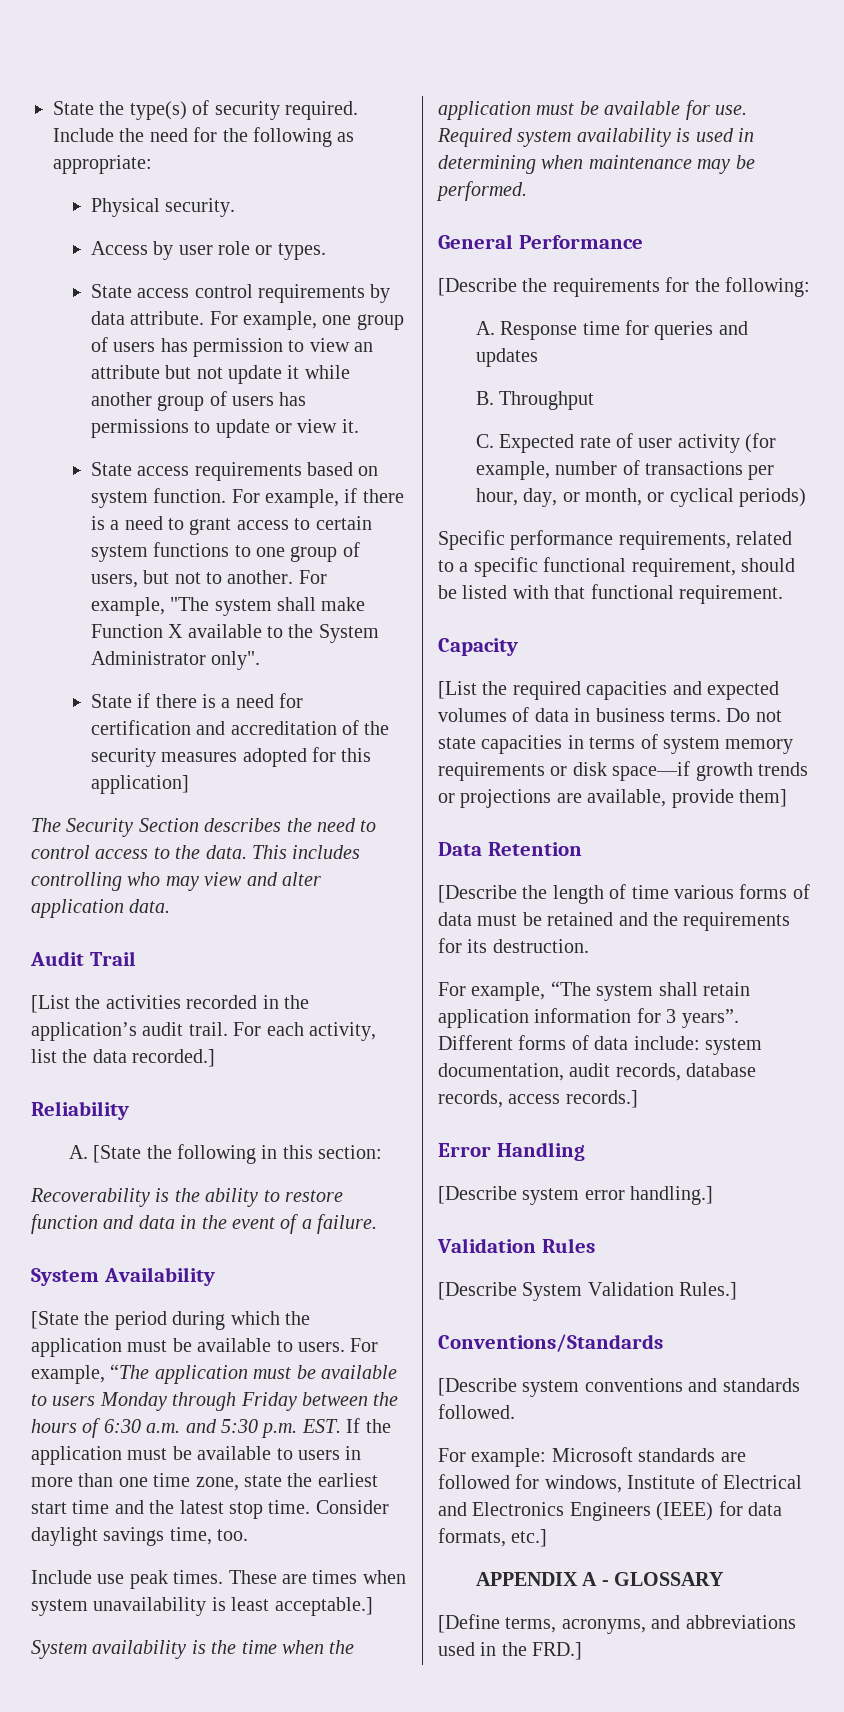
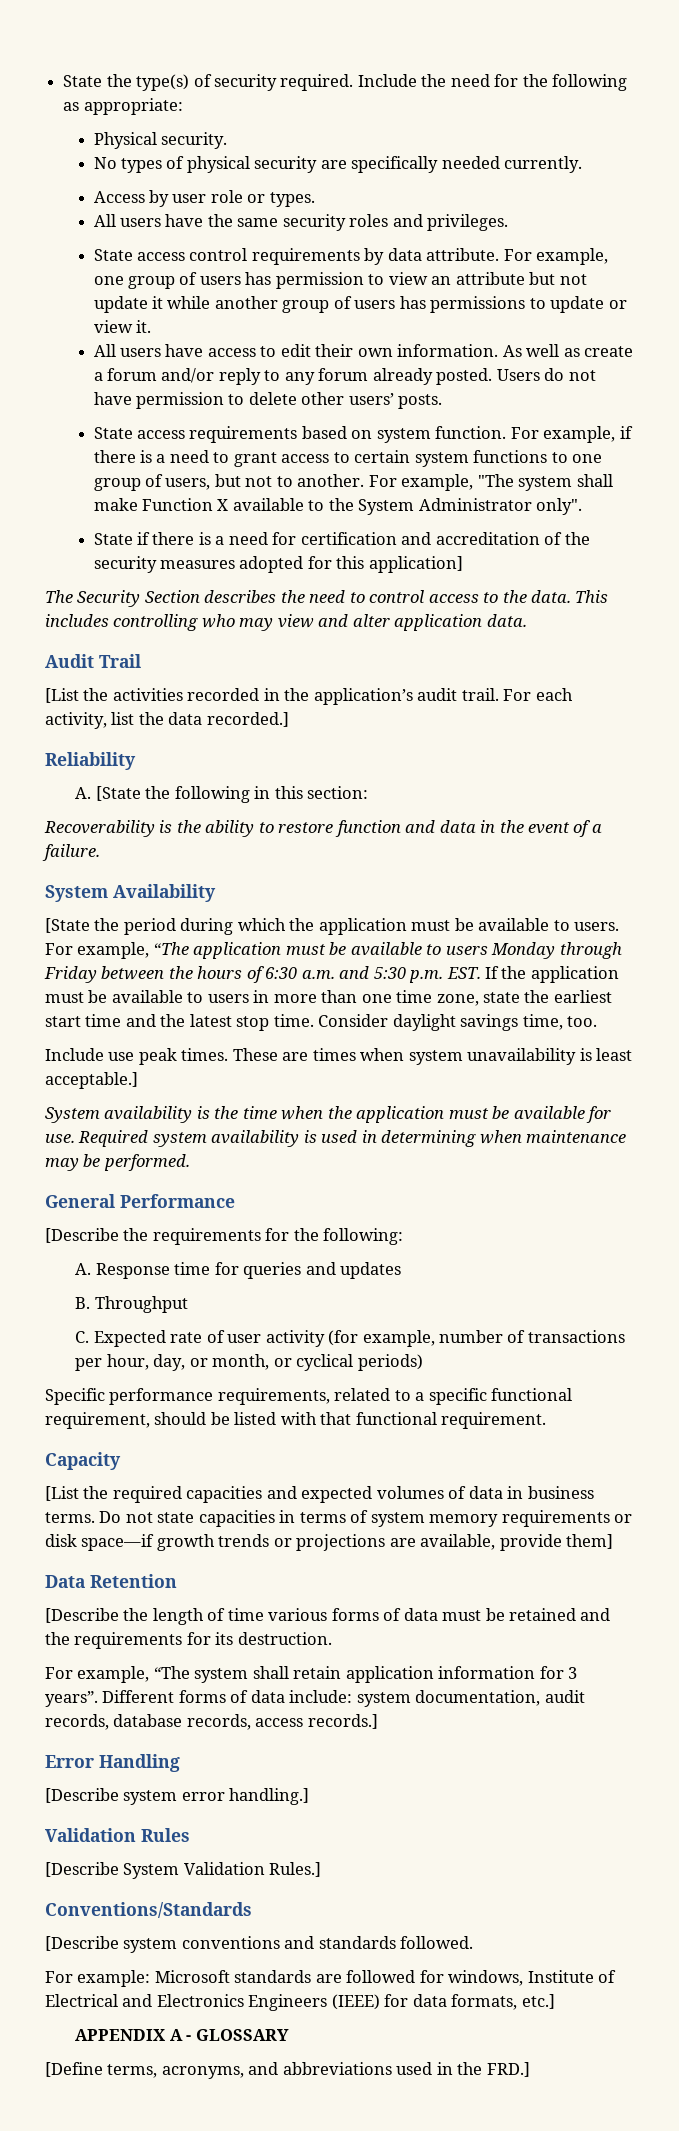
+ No types of physical security are specifically needed currently.
+ All users have the same security roles and privileges.
+ All users have access to edit their own information. As well as create a forum and/or reply to any forum already posted. Users do not have permission to delete other users’ posts.

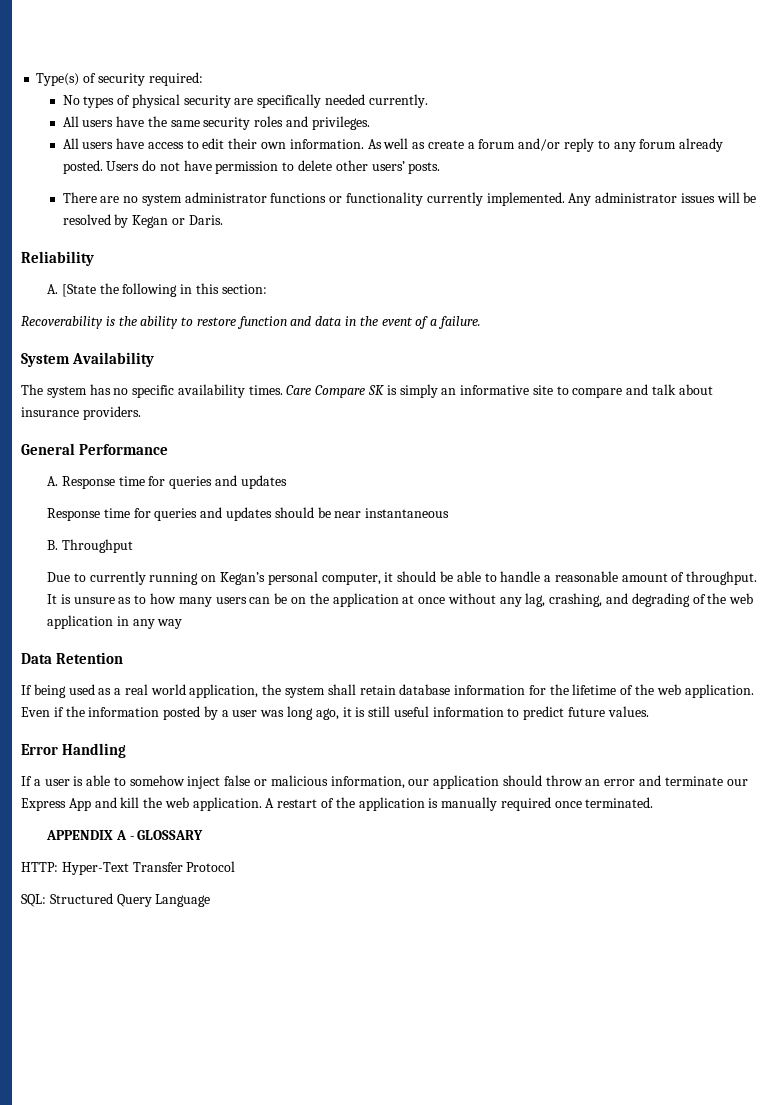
- State the type(s) of security required. Include the need for the following as appropriate:
- Physical security.
+ Type(s) of security required:
- Access by user role or types.
- State access control requirements by data attribute. For example, one group of users has permission to view an attribute but not update it while another group of users has permissions to update or view it.
- State access requirements based on system function. For example, if there is a need to grant access to certain system functions to one group of users, but not to another. For example, "The system shall make Function X available to the System Administrator only".
- State if there is a need for certification and accreditation of the security measures adopted for this application]
- The Security Section describes the need to control access to the data. This includes controlling who may view and alter application data.
- Audit Trail
- [List the activities recorded in the application’s audit trail. For each activity, list the data recorded.]
+ There are no system administrator functions or functionality currently implemented. Any administrator issues will be resolved by Kegan or Daris.
- [State the period during which the application must be available to users. For example, “The application must be available to users Monday through Friday between the hours of 6:30 a.m. and 5:30 p.m. EST. If the application must be available to users in more than one time zone, state the earliest start time and the latest stop time. Consider daylight savings time, too.
- Include use peak times. These are times when system unavailability is least acceptable.]
- System availability is the time when the application must be available for use. Required system availability is used in determining when maintenance may be performed.
+ The system has no specific availability times. Care Compare SK is simply an informative site to compare and talk about insurance providers.
  General Performance
- [Describe the requirements for the following:
+ Response time for queries and updates should be near instantaneous
  B. Throughput
- C. Expected rate of user activity (for example, number of transactions per hour, day, or month, or cyclical periods)
- Specific performance requirements, related to a specific functional requirement, should be listed with that functional requirement.
- Capacity
- [List the required capacities and expected volumes of data in business terms. Do not state capacities in terms of system memory requirements or disk space—if growth trends or projections are available, provide them]
+ Due to currently running on Kegan’s personal computer, it should be able to handle a reasonable amount of throughput. It is unsure as to how many users can be on the application at once without any lag, crashing, and degrading of the web application in any way
  Data Retention
- [Describe the length of time various forms of data must be retained and the requirements for its destruction.
- For example, “The system shall retain application information for 3 years”. Different forms of data include: system documentation, audit records, database records, access records.]
+ If being used as a real world application, the system shall retain database information for the lifetime of the web application. Even if the information posted by a user was long ago, it is still useful information to predict future values.
  Error Handling
- [Describe system error handling.]
- Validation Rules
- [Describe System Validation Rules.]
- Conventions/Standards
- [Describe system conventions and standards followed.
- For example: Microsoft standards are followed for windows, Institute of Electrical and Electronics Engineers (IEEE) for data formats, etc.]
+ If a user is able to somehow inject false or malicious information, our application should throw an error and terminate our Express App and kill the web application. A restart of the application is manually required once terminated.
  APPENDIX A - GLOSSARY
- [Define terms, acronyms, and abbreviations used in the FRD.]
+ HTTP: Hyper-Text Transfer Protocol
+ SQL: Structured Query Language

